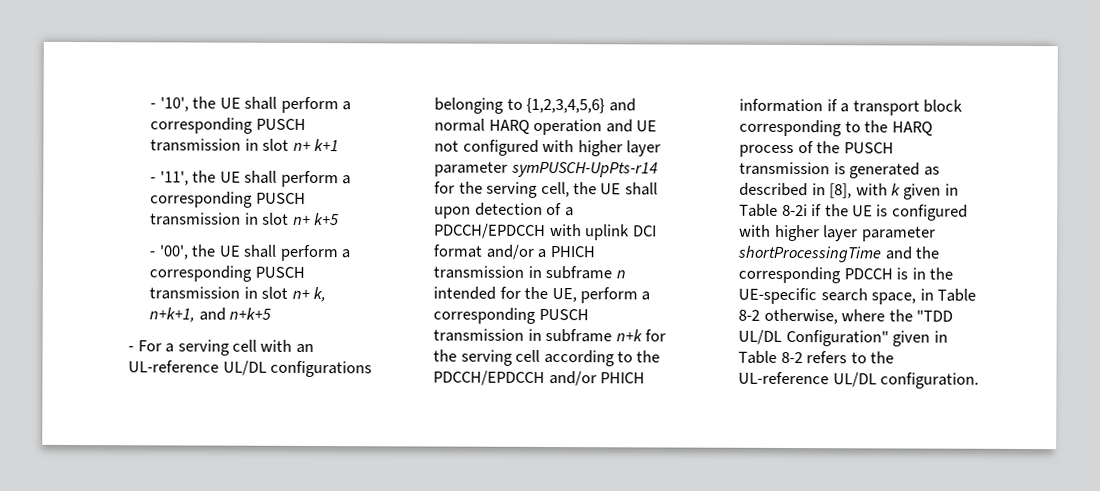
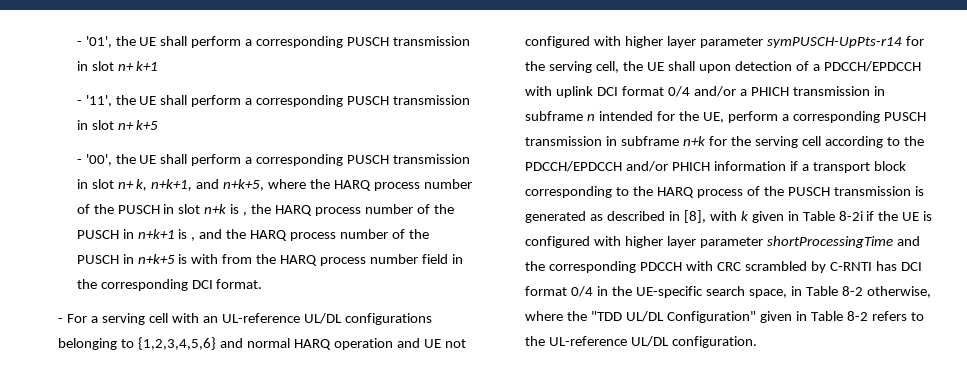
- - '10', the UE shall perform a corresponding PUSCH transmission in slot n+ k+1
+ - '01', the UE shall perform a corresponding PUSCH transmission in slot n+ k+1
- - '00', the UE shall perform a corresponding PUSCH transmission in slot n+ k, n+k+1, and n+k+5
+ - '00', the UE shall perform a corresponding PUSCH transmission in slot n+ k, n+k+1, and n+k+5, where the HARQ process number of the PUSCH in slot n+k is , the HARQ process number of the PUSCH in n+k+1 is , and the HARQ process number of the PUSCH in n+k+5 is with from the HARQ process number field in the corresponding DCI format.
- - For a serving cell with an UL-reference UL/DL configurations belonging to {1,2,3,4,5,6} and normal HARQ operation and UE not configured with higher layer parameter symPUSCH-UpPts-r14 for the serving cell, the UE shall upon detection of a PDCCH/EPDCCH with uplink DCI format and/or a PHICH transmission in subframe n intended for the UE, perform a corresponding PUSCH transmission in subframe n+k for the serving cell according to the PDCCH/EPDCCH and/or PHICH information if a transport block corresponding to the HARQ process of the PUSCH transmission is generated as described in [8], with k given in Table 8-2i if the UE is configured with higher layer parameter shortProcessingTime and the corresponding PDCCH is in the UE-specific search space, in Table 8-2 otherwise, where the "TDD UL/DL Configuration" given in Table 8-2 refers to the UL-reference UL/DL configuration.
+ - For a serving cell with an UL-reference UL/DL configurations belonging to {1,2,3,4,5,6} and normal HARQ operation and UE not configured with higher layer parameter symPUSCH-UpPts-r14 for the serving cell, the UE shall upon detection of a PDCCH/EPDCCH with uplink DCI format 0/4 and/or a PHICH transmission in subframe n intended for the UE, perform a corresponding PUSCH transmission in subframe n+k for the serving cell according to the PDCCH/EPDCCH and/or PHICH information if a transport block corresponding to the HARQ process of the PUSCH transmission is generated as described in [8], with k given in Table 8-2i if the UE is configured with higher layer parameter shortProcessingTime and the corresponding PDCCH with CRC scrambled by C-RNTI has DCI format 0/4 in the UE-specific search space, in Table 8-2 otherwise, where the "TDD UL/DL Configuration" given in Table 8-2 refers to the UL-reference UL/DL configuration.

